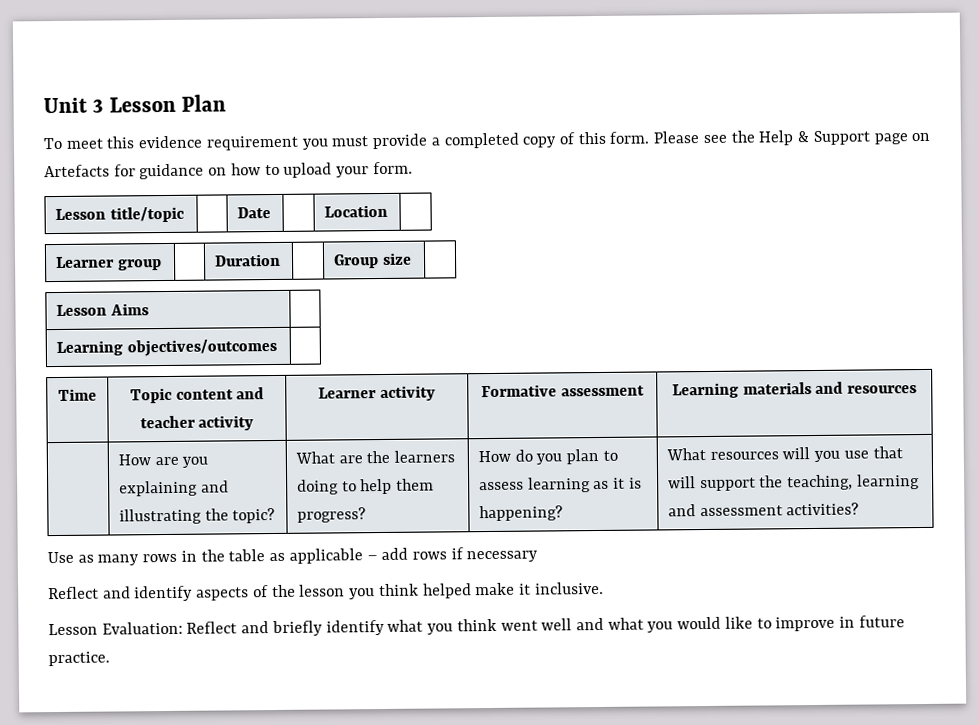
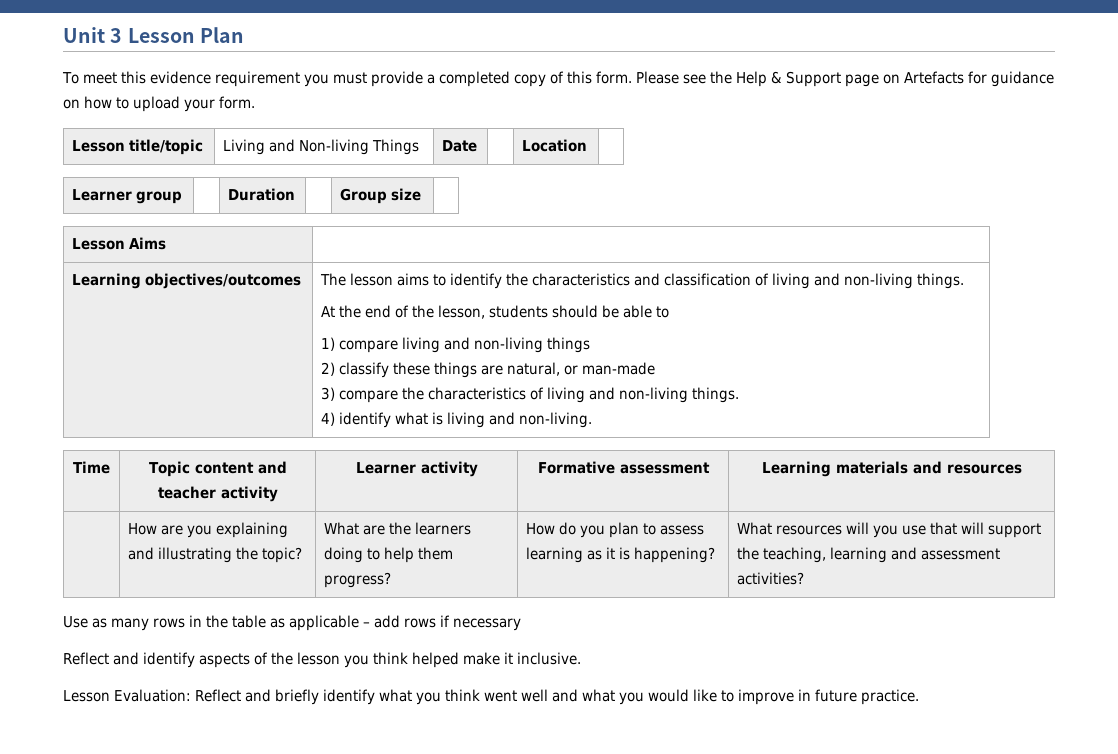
- Lesson title/topic | | Date | | Location |
+ Lesson title/topic | Living and Non-living Things | Date | | Location |
+ The lesson aims to identify the characteristics and classification of living and non-living things.
+ At the end of the lesson, students should be able to
+ 1) compare living and non-living things
+ 2) classify these things are natural, or man-made
+ 3) compare the characteristics of living and non-living things.
+ 4) identify what is living and non-living.

